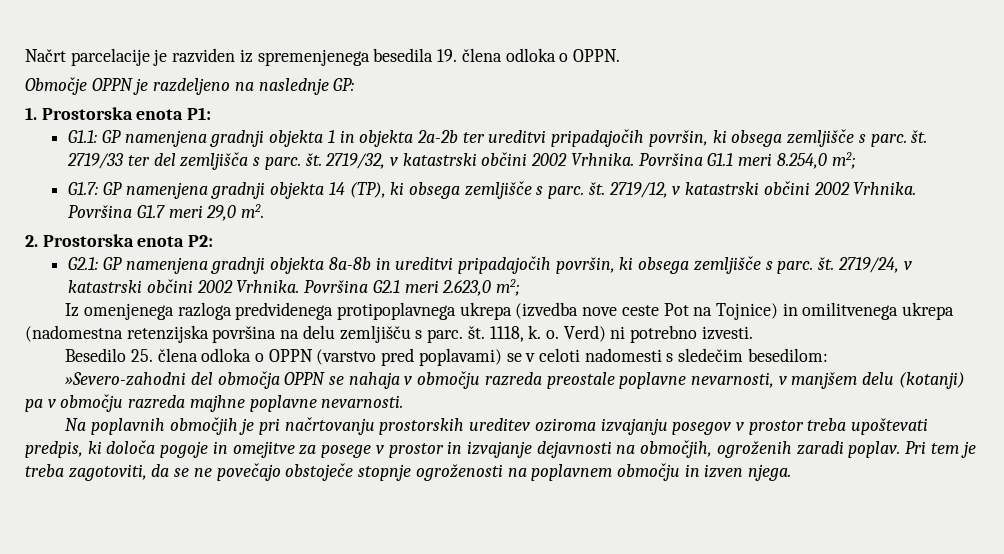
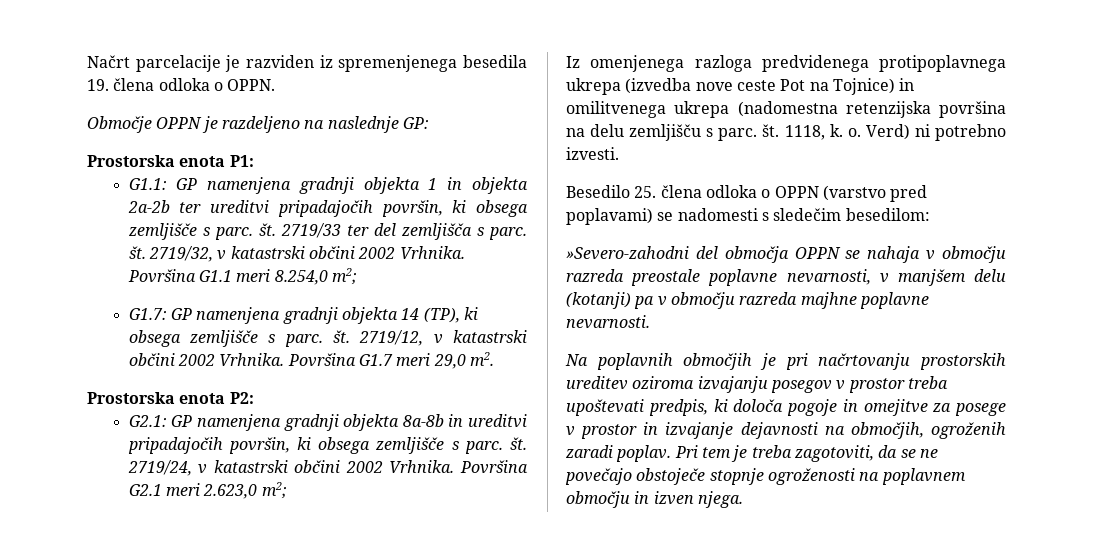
- 1. Prostorska enota P1:
+ Prostorska enota P1:
- 2. Prostorska enota P2:
+ Prostorska enota P2:
- Besedilo 25. člena odloka o OPPN (varstvo pred poplavami) se v celoti nadomesti s sledečim besedilom:
+ Besedilo 25. člena odloka o OPPN (varstvo pred poplavami) se nadomesti s sledečim besedilom:

